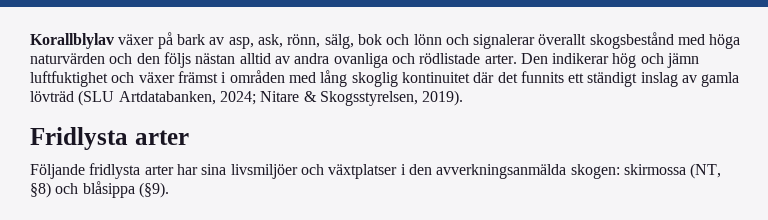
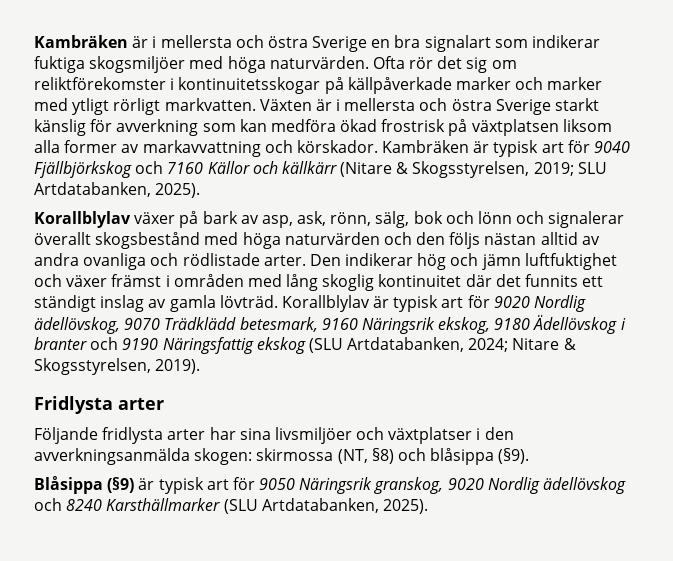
+ Kambräken är i mellersta och östra Sverige en bra signalart som indikerar fuktiga skogsmiljöer med höga naturvärden. Ofta rör det sig om reliktförekomster i kontinuitetsskogar på källpåverkade marker och marker med ytligt rörligt markvatten. Växten är i mellersta och östra Sverige starkt känslig för avverkning som kan medföra ökad frostrisk på växtplatsen liksom alla former av markavvattning och körskador. Kambräken är typisk art för 9040 Fjällbjörkskog och 7160 Källor och källkärr (Nitare & Skogsstyrelsen, 2019; SLU Artdatabanken, 2025).
- Den indikerar hög och jämn luftfuktighet och växer främst i områden med lång skoglig kontinuitet där det funnits ett ständigt inslag av gamla lövträd (SLU Artdatabanken, 2024; Nitare & Skogsstyrelsen, 2019).
+ Den indikerar hög och jämn luftfuktighet och växer främst i områden med lång skoglig kontinuitet där det funnits ett ständigt inslag av gamla lövträd. Korallblylav är typisk art för 9020 Nordlig ädellövskog, 9070 Trädklädd betesmark, 9160 Näringsrik ekskog, 9180 Ädellövskog i branter och 9190 Näringsfattig ekskog (SLU Artdatabanken, 2024; Nitare & Skogsstyrelsen, 2019).
+ Blåsippa (§9) är typisk art för 9050 Näringsrik granskog, 9020 Nordlig ädellövskog och 8240 Karsthällmarker (SLU Artdatabanken, 2025).

